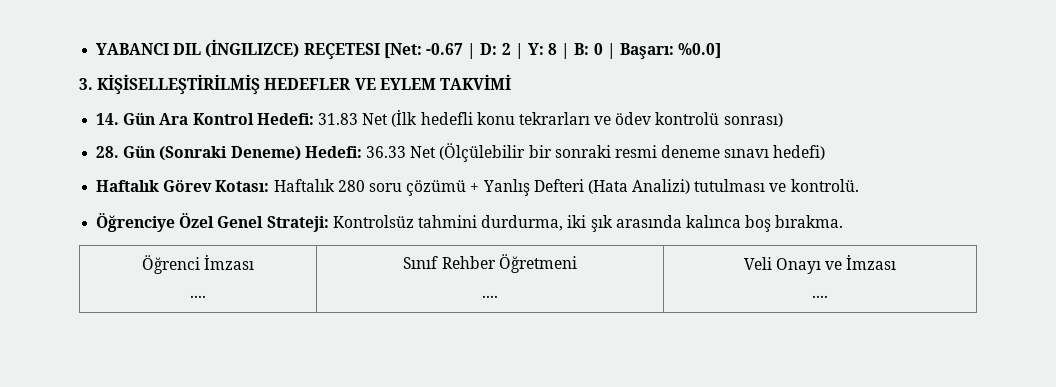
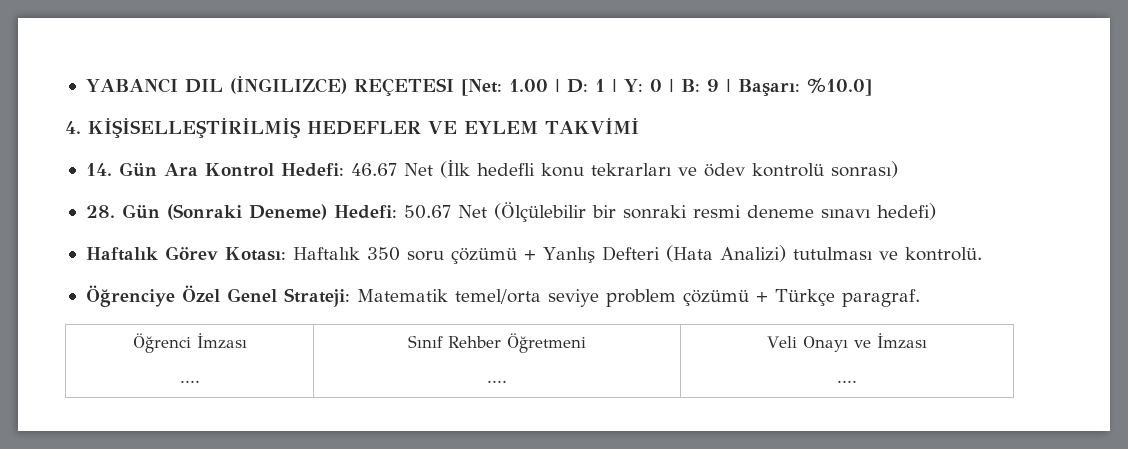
- YABANCI DIL (İNGILIZCE) REÇETESI [Net: -0.67 | D: 2 | Y: 8 | B: 0 | Başarı: %0.0]
- 3. KİŞİSELLEŞTİRİLMİŞ HEDEFLER VE EYLEM TAKVİMİ
+ YABANCI DIL (İNGILIZCE) REÇETESI [Net: 1.00 | D: 1 | Y: 0 | B: 9 | Başarı: %10.0]
+ 4. KİŞİSELLEŞTİRİLMİŞ HEDEFLER VE EYLEM TAKVİMİ
- 14. Gün Ara Kontrol Hedefi: 31.83 Net (İlk hedefli konu tekrarları ve ödev kontrolü sonrası)
+ 14. Gün Ara Kontrol Hedefi: 46.67 Net (İlk hedefli konu tekrarları ve ödev kontrolü sonrası)
- 28. Gün (Sonraki Deneme) Hedefi: 36.33 Net (Ölçülebilir bir sonraki resmi deneme sınavı hedefi)
+ 28. Gün (Sonraki Deneme) Hedefi: 50.67 Net (Ölçülebilir bir sonraki resmi deneme sınavı hedefi)
- Haftalık Görev Kotası: Haftalık 280 soru çözümü + Yanlış Defteri (Hata Analizi) tutulması ve kontrolü.
+ Haftalık Görev Kotası: Haftalık 350 soru çözümü + Yanlış Defteri (Hata Analizi) tutulması ve kontrolü.
- Öğrenciye Özel Genel Strateji: Kontrolsüz tahmini durdurma, iki şık arasında kalınca boş bırakma.
+ Öğrenciye Özel Genel Strateji: Matematik temel/orta seviye problem çözümü + Türkçe paragraf.

